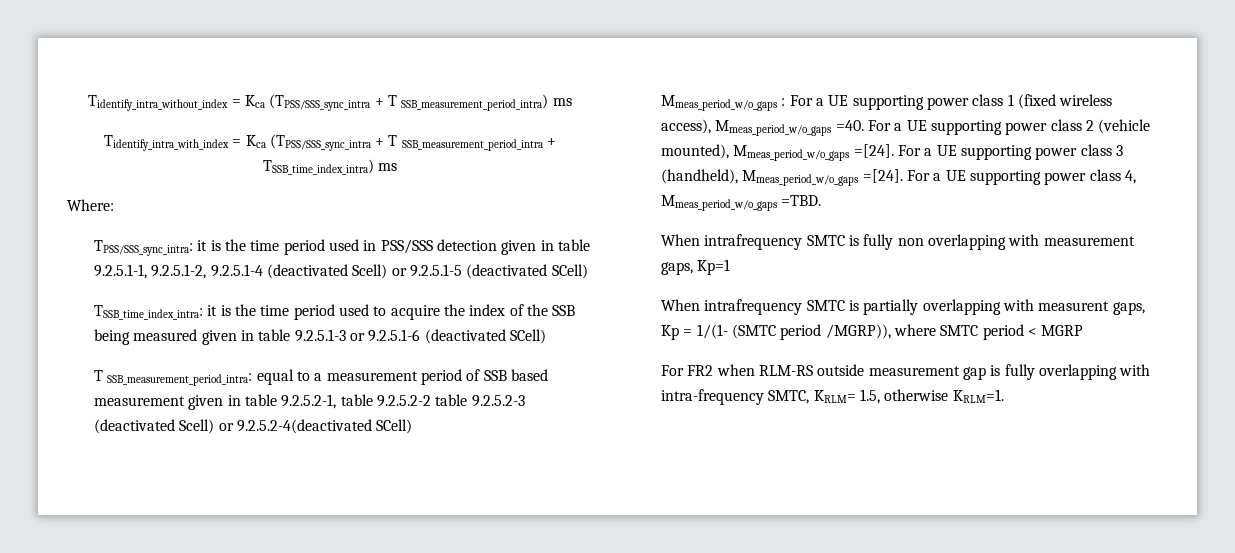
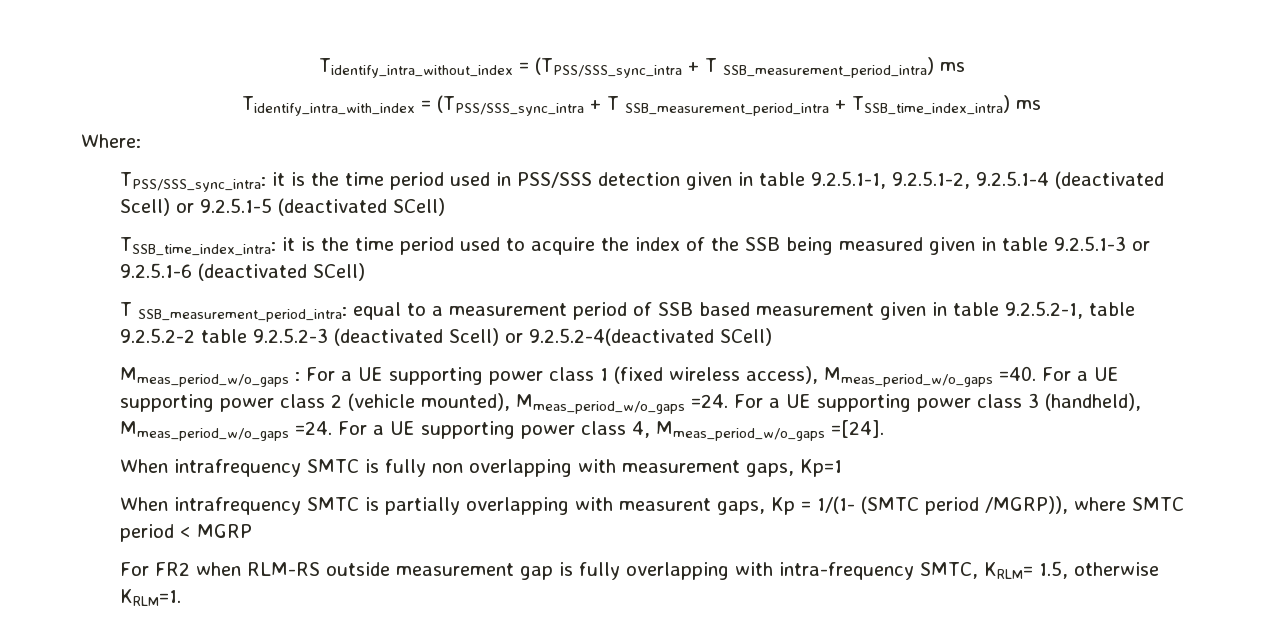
- Tidentify_intra_without_index = Kca (TPSS/SSS_sync_intra + T SSB_measurement_period_intra) ms
+ Tidentify_intra_without_index = (TPSS/SSS_sync_intra + T SSB_measurement_period_intra) ms
- Tidentify_intra_with_index = Kca (TPSS/SSS_sync_intra + T SSB_measurement_period_intra + TSSB_time_index_intra) ms
+ Tidentify_intra_with_index = (TPSS/SSS_sync_intra + T SSB_measurement_period_intra + TSSB_time_index_intra) ms
- For a UE supporting power class 2 (vehicle mounted), Mmeas_period_w/o_gaps =[24].
+ For a UE supporting power class 2 (vehicle mounted), Mmeas_period_w/o_gaps =24.
- For a UE supporting power class 3 (handheld), Mmeas_period_w/o_gaps =[24].
+ For a UE supporting power class 3 (handheld), Mmeas_period_w/o_gaps =24.
- For a UE supporting power class 4, Mmeas_period_w/o_gaps =TBD.
+ For a UE supporting power class 4, Mmeas_period_w/o_gaps =[24].

